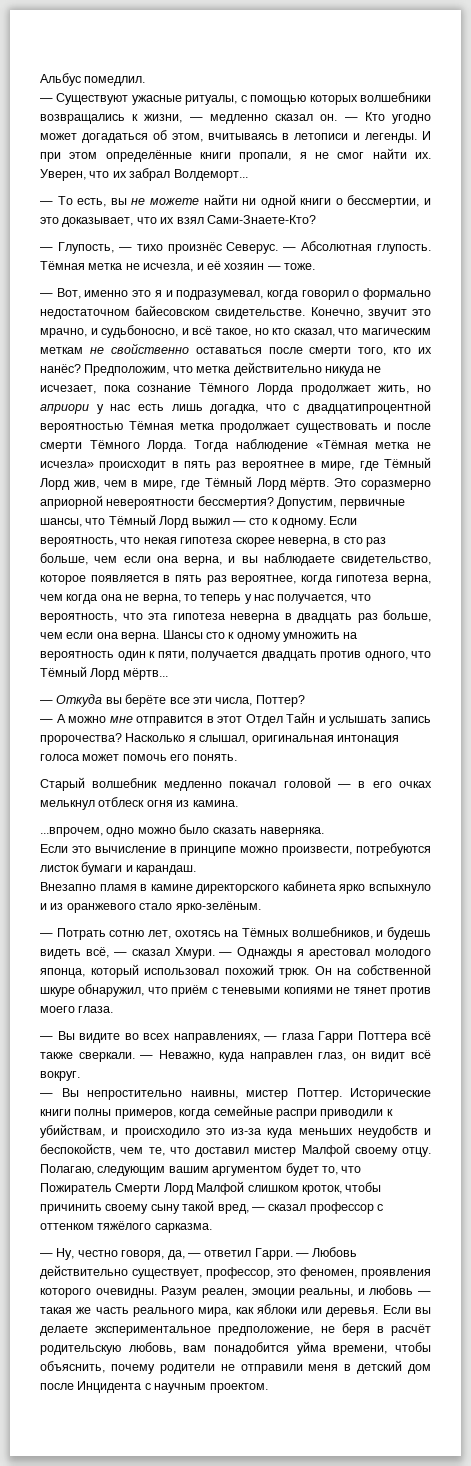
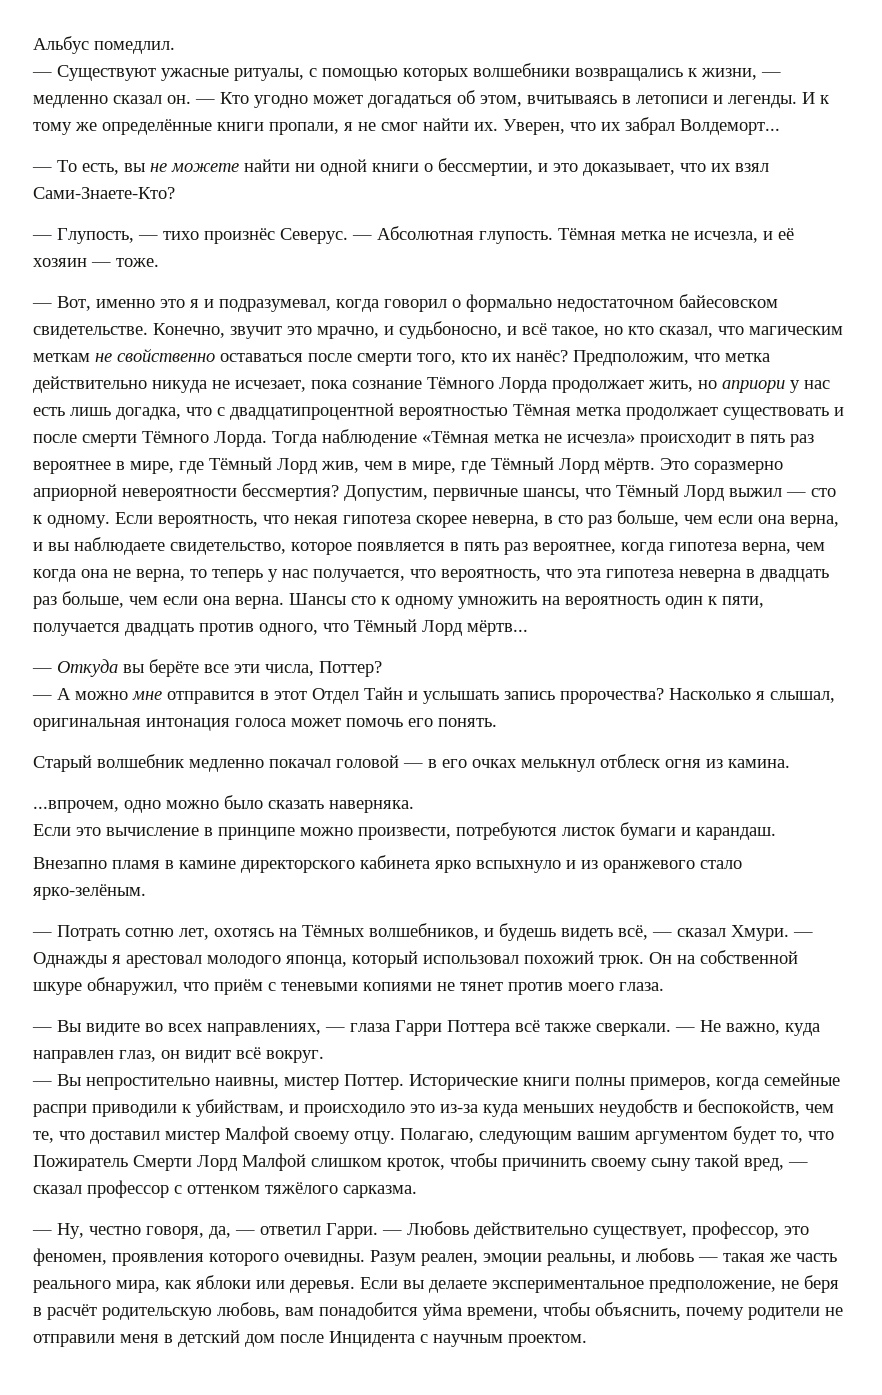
- И при этом определённые книги пропали, я не смог найти их.
+ И к тому же определённые книги пропали, я не смог найти их.
- — Неважно, куда направлен глаз, он видит всё вокруг.
+ — Не важно, куда направлен глаз, он видит всё вокруг.

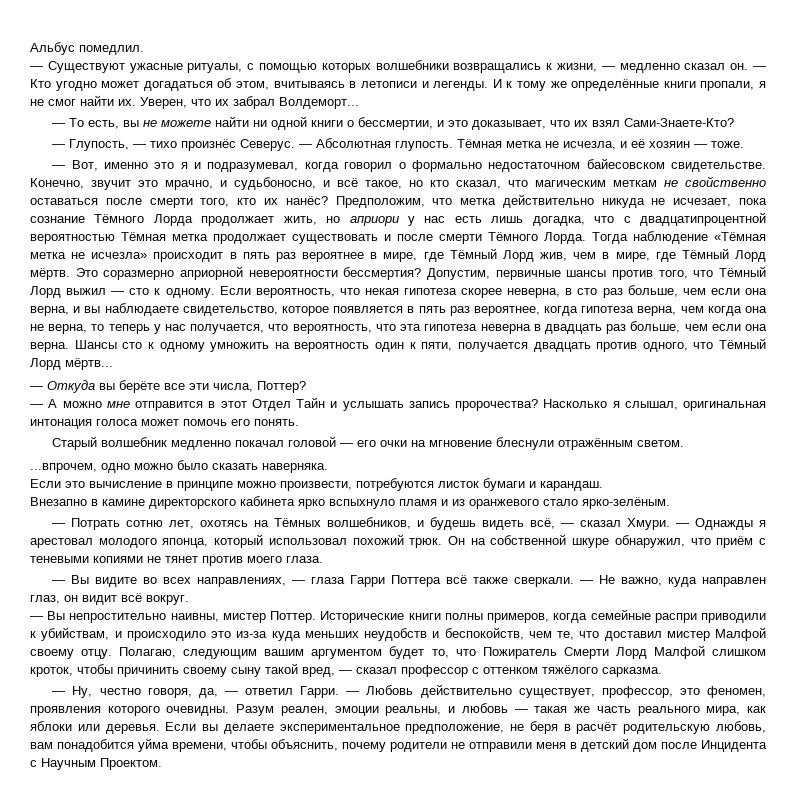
- Допустим, первичные шансы, что Тёмный Лорд выжил — сто к одному.
+ Допустим, первичные шансы против того, что Тёмный Лорд выжил — сто к одному.
- Старый волшебник медленно покачал головой — в его очках мелькнул отблеск огня из камина.
+ Старый волшебник медленно покачал головой — его очки на мгновение блеснули отражённым светом.
- Внезапно пламя в камине директорского кабинета ярко вспыхнуло и из оранжевого стало ярко-зелёным.
+ Внезапно в камине директорского кабинета ярко вспыхнуло пламя и из оранжевого стало ярко-зелёным.
- Если вы делаете экспериментальное предположение, не беря в расчёт родительскую любовь, вам понадобится уйма времени, чтобы объяснить, почему родители не отправили меня в детский дом после Инцидента с научным проектом.
+ Если вы делаете экспериментальное предположение, не беря в расчёт родительскую любовь, вам понадобится уйма времени, чтобы объяснить, почему родители не отправили меня в детский дом после Инцидента с Научным Проектом.

